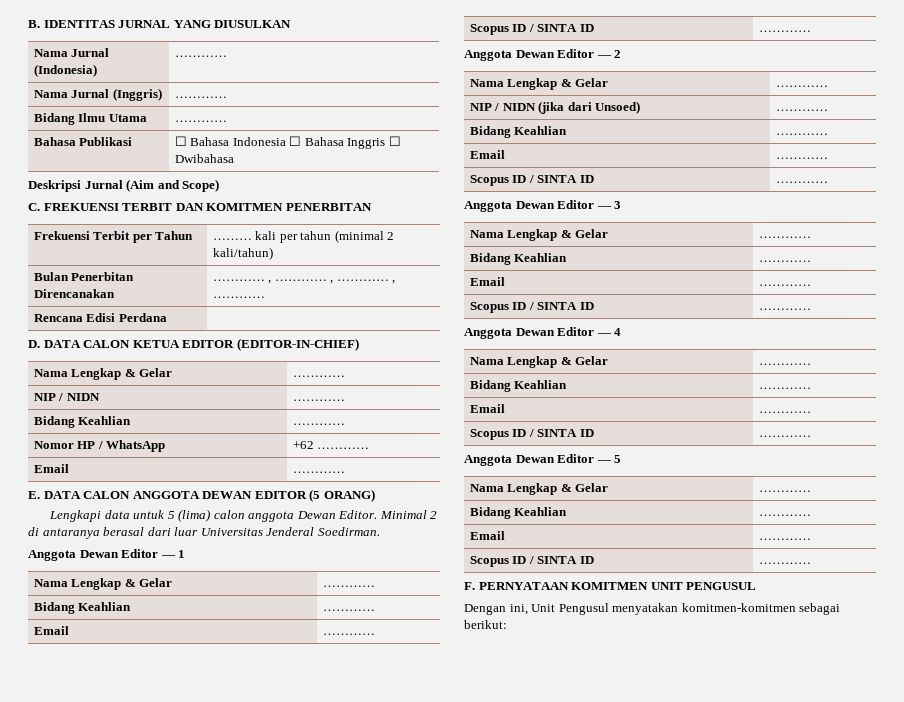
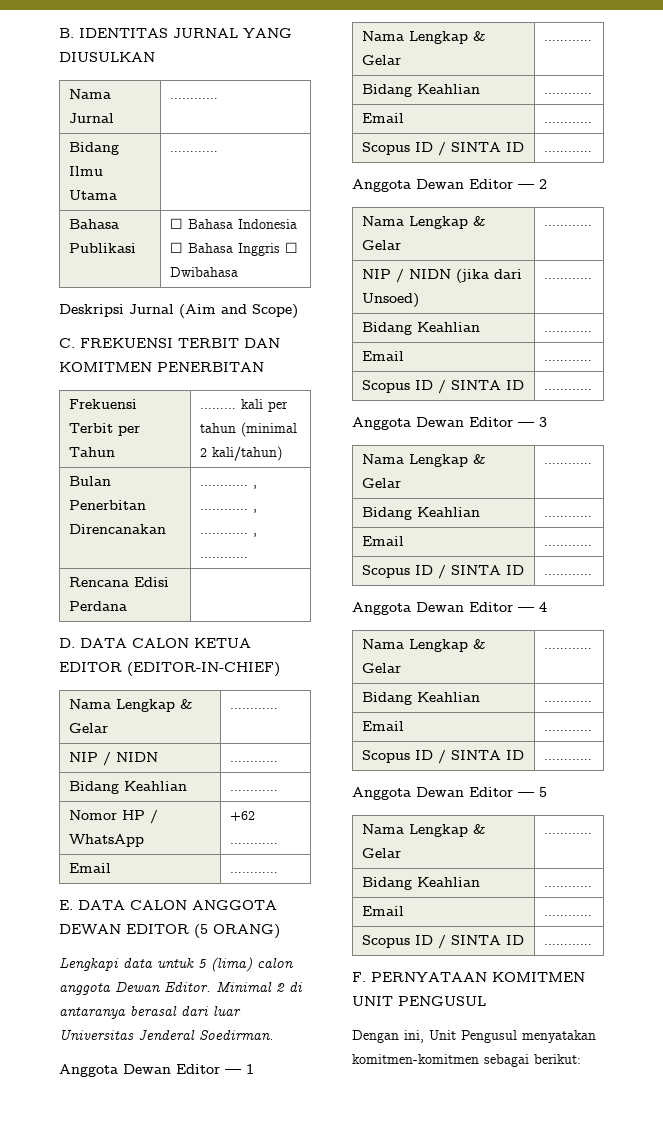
- Nama Jurnal (Indonesia) | …………
- Nama Jurnal (Inggris) | …………
+ Nama Jurnal | …………

